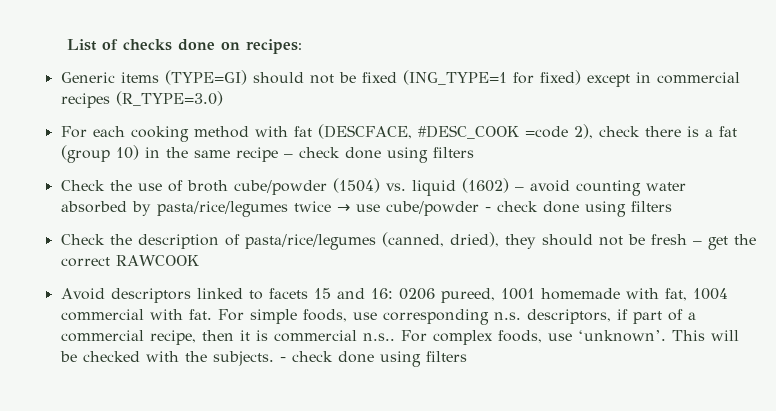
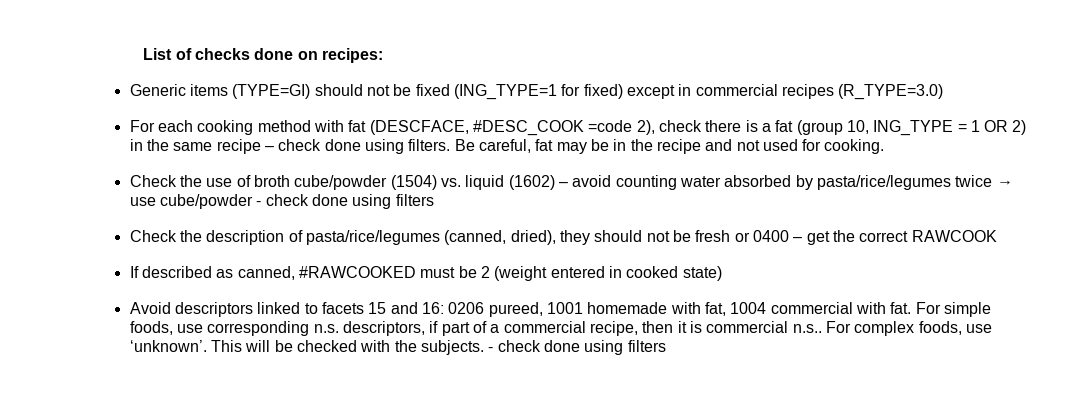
- For each cooking method with fat (DESCFACE, #DESC_COOK =code 2), check there is a fat (group 10) in the same recipe – check done using filters
+ For each cooking method with fat (DESCFACE, #DESC_COOK =code 2), check there is a fat (group 10, ING_TYPE = 1 OR 2) in the same recipe – check done using filters. Be careful, fat may be in the recipe and not used for cooking.
- Check the description of pasta/rice/legumes (canned, dried), they should not be fresh – get the correct RAWCOOK
+ Check the description of pasta/rice/legumes (canned, dried), they should not be fresh or 0400 – get the correct RAWCOOK
+ If described as canned, #RAWCOOKED must be 2 (weight entered in cooked state)

